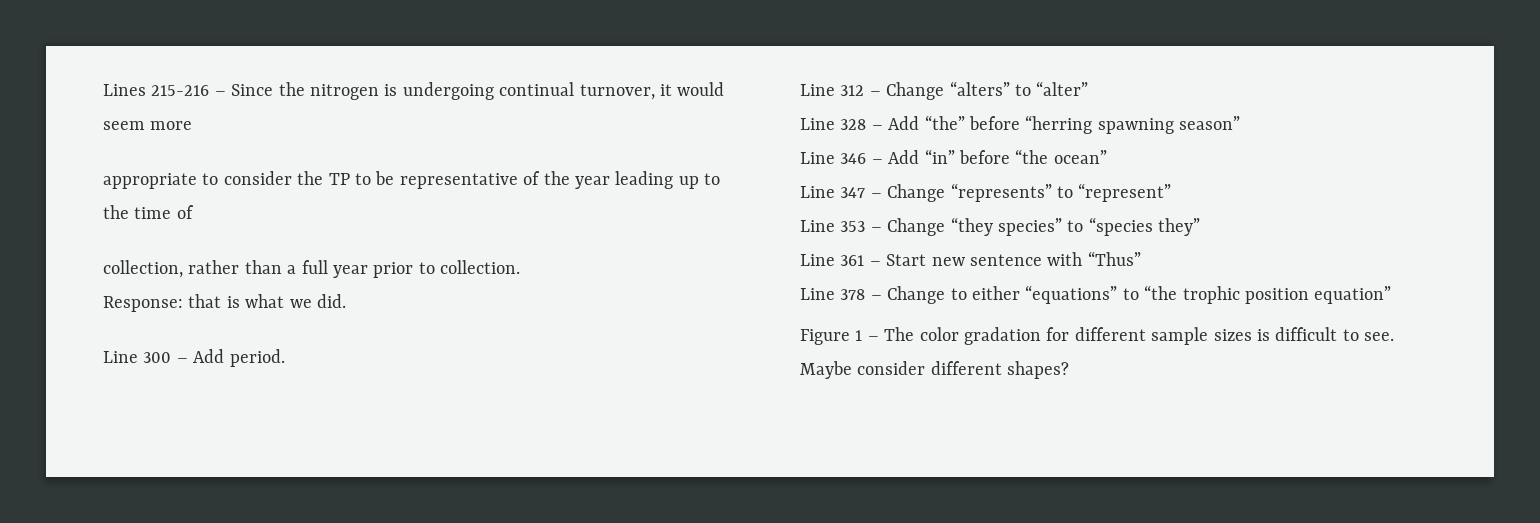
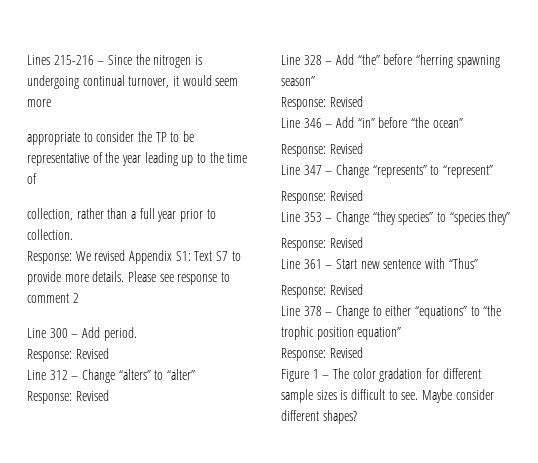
- Response: that is what we did.
+ Response: We revised Appendix S1: Text S7 to provide more details. Please see response to comment 2
  Line 300 – Add period.
+ Response: Revised
  Line 312 – Change “alters” to “alter”
+ Response: Revised
  Line 328 – Add “the” before “herring spawning season”
+ Response: Revised
  Line 346 – Add “in” before “the ocean”
+ Response: Revised
  Line 347 – Change “represents” to “represent”
+ Response: Revised
  Line 353 – Change “they species” to “species they”
+ Response: Revised
  Line 361 – Start new sentence with “Thus”
+ Response: Revised
  Line 378 – Change to either “equations” to “the trophic position equation”
+ Response: Revised

